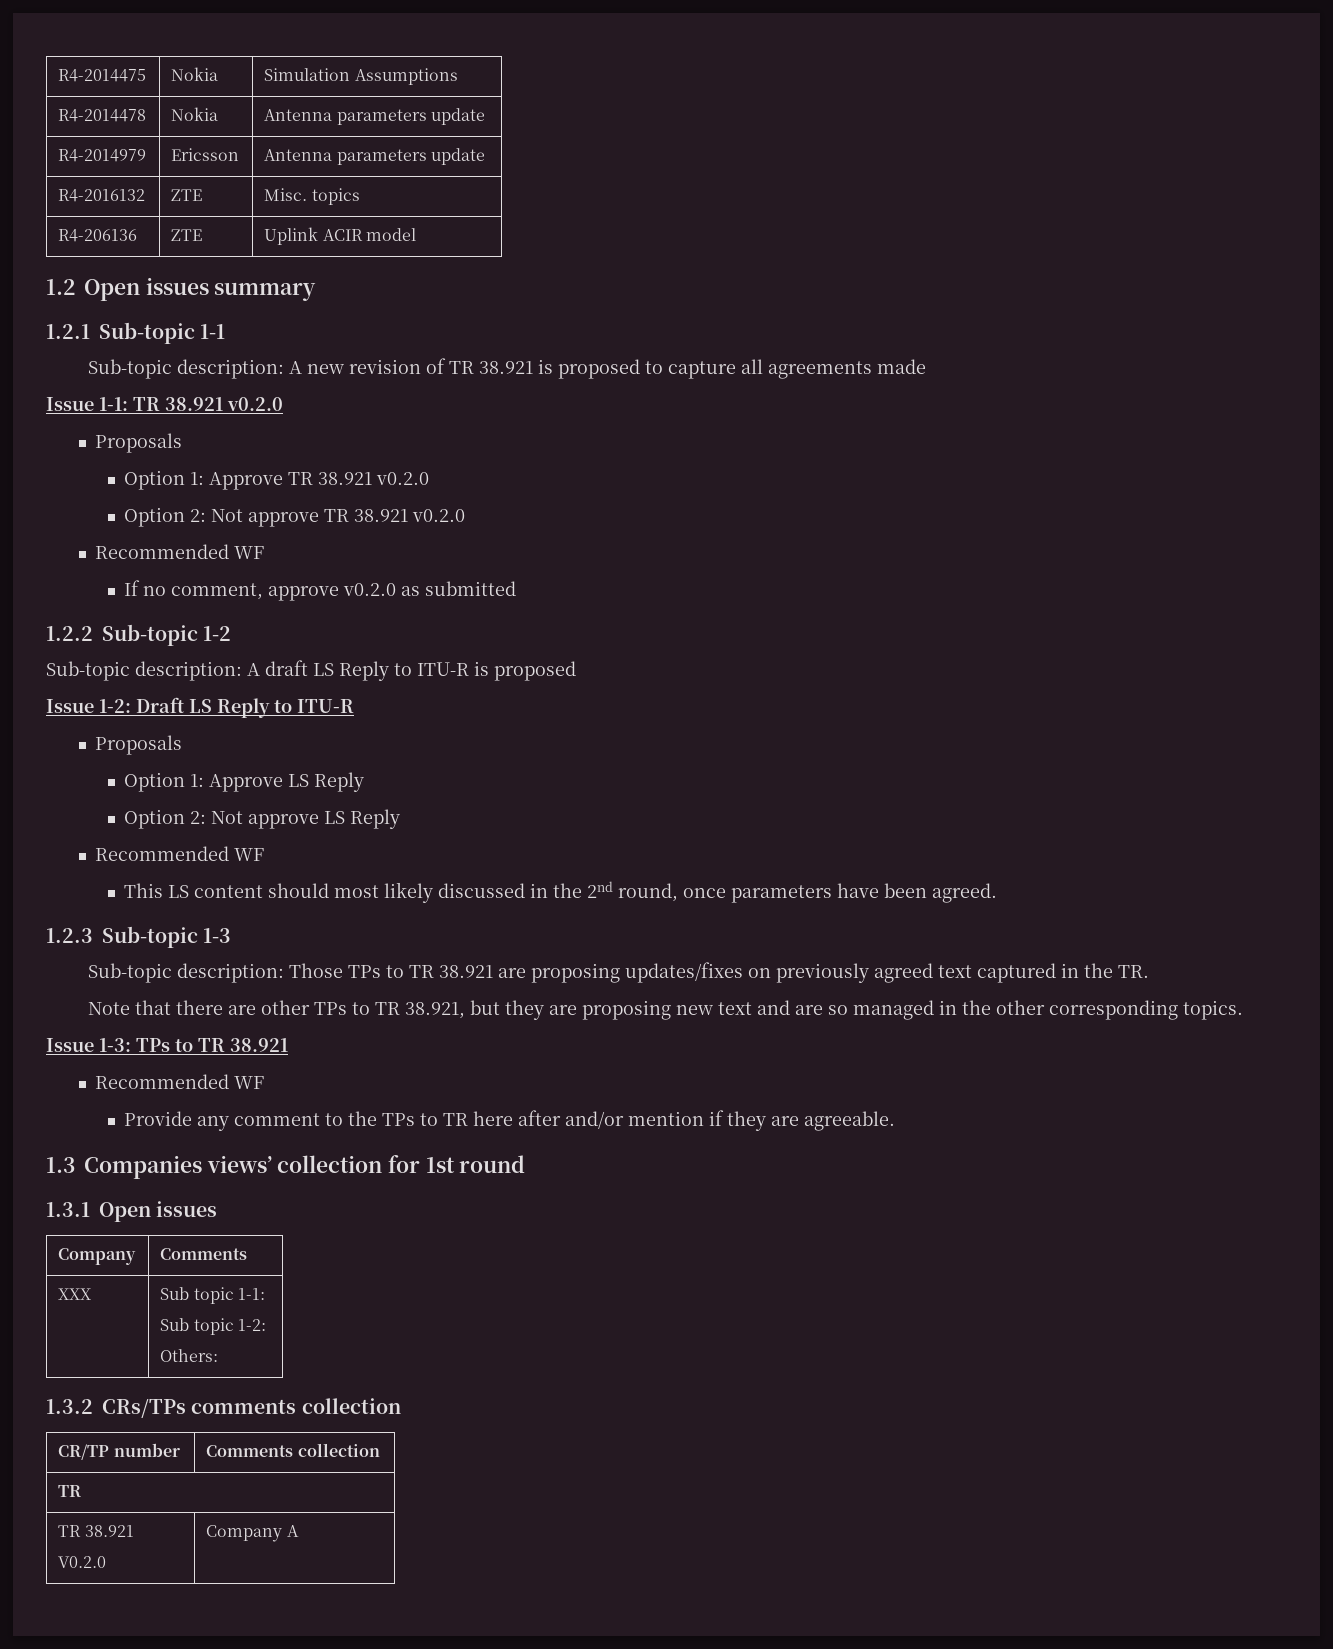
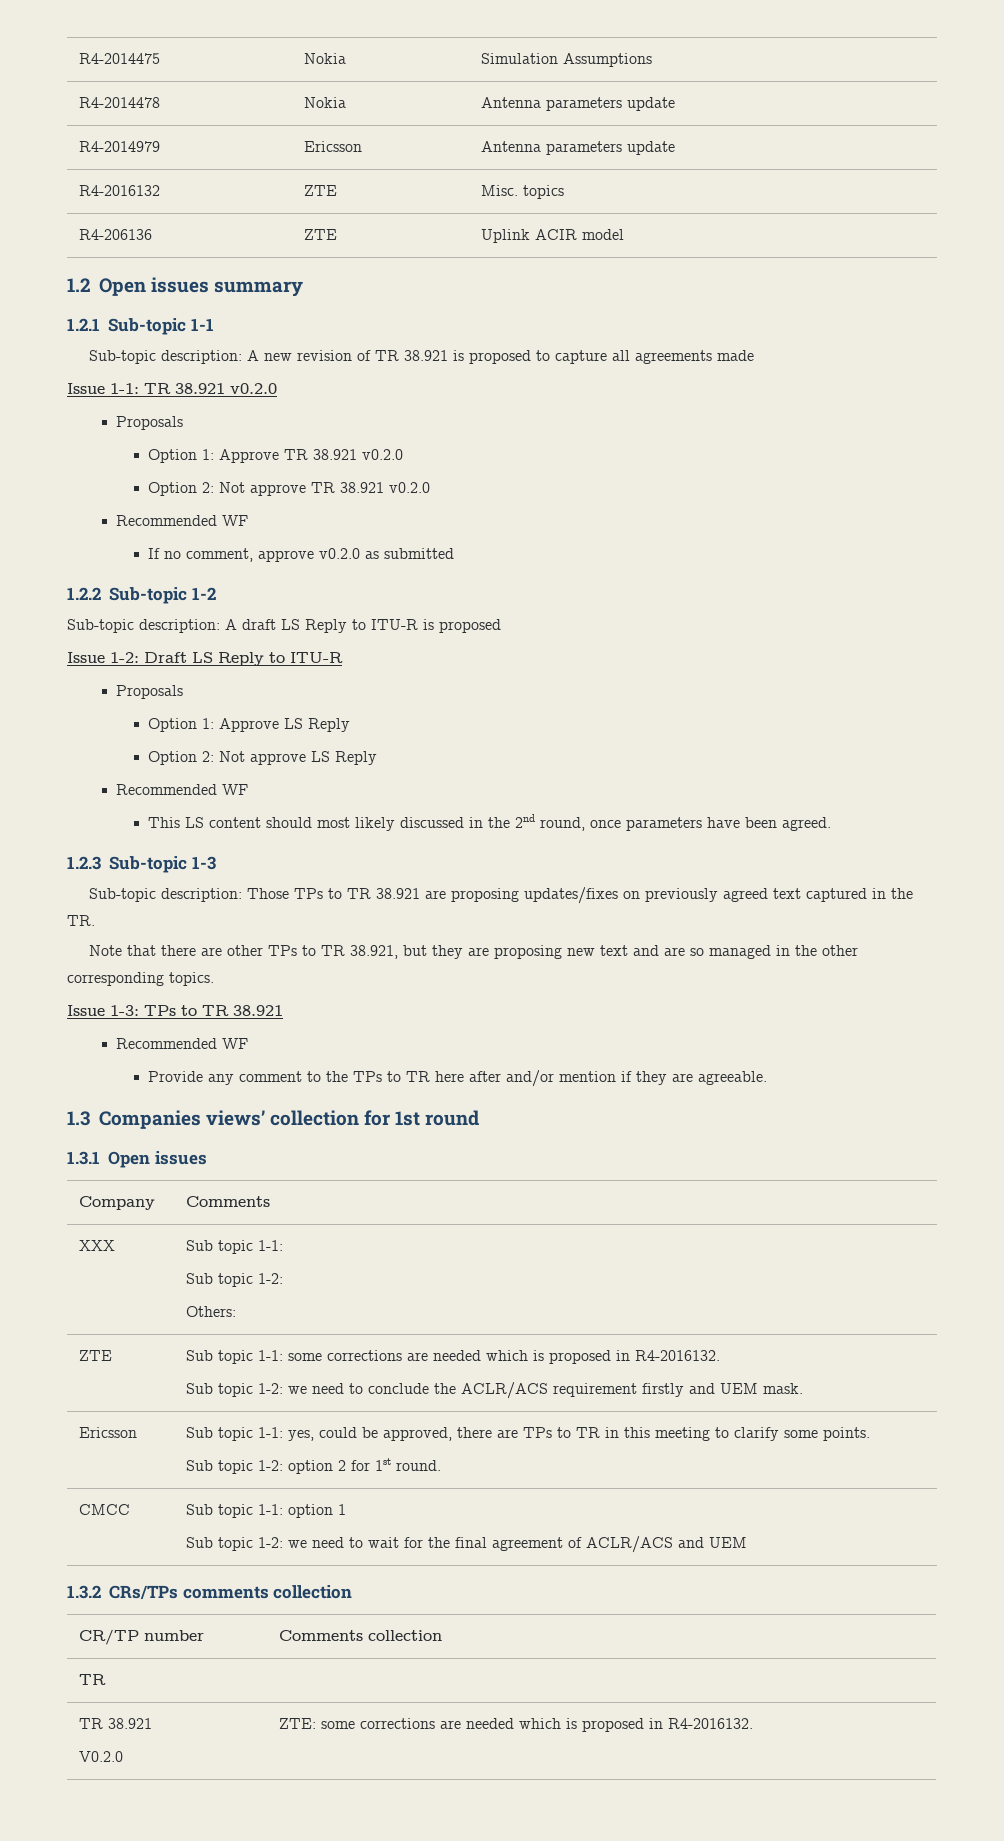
+ ZTE | Sub topic 1-1: some corrections are needed which is proposed in R4-2016132.
+ Sub topic 1-2: we need to conclude the ACLR/ACS requirement firstly and UEM mask.
+ Ericsson | Sub topic 1-1: yes, could be approved, there are TPs to TR in this meeting to clarify some points.
+ Sub topic 1-2: option 2 for 1st round.
+ CMCC | Sub topic 1-1: option 1
+ Sub topic 1-2: we need to wait for the final agreement of ACLR/ACS and UEM
  CR/TP number | Comments collection
  TR
  TR 38.921
- V0.2.0 | Company A
+ V0.2.0 | ZTE: some corrections are needed which is proposed in R4-2016132.

